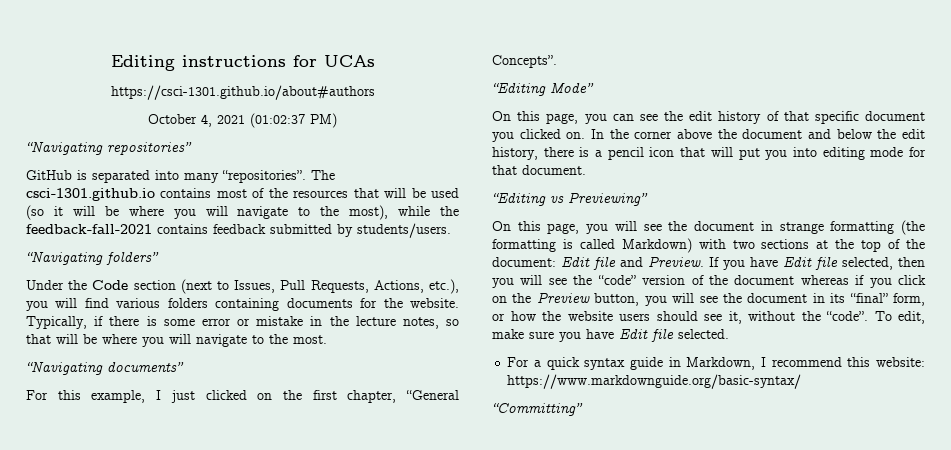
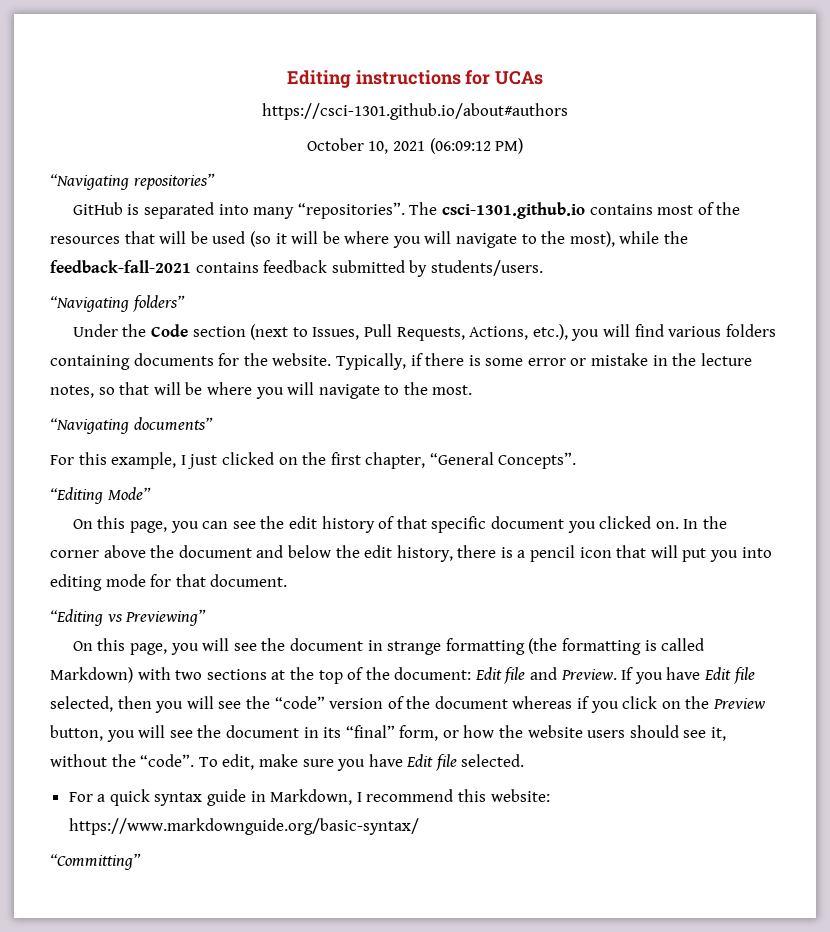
- October 4, 2021 (01:02:37 PM)
+ October 10, 2021 (06:09:12 PM)

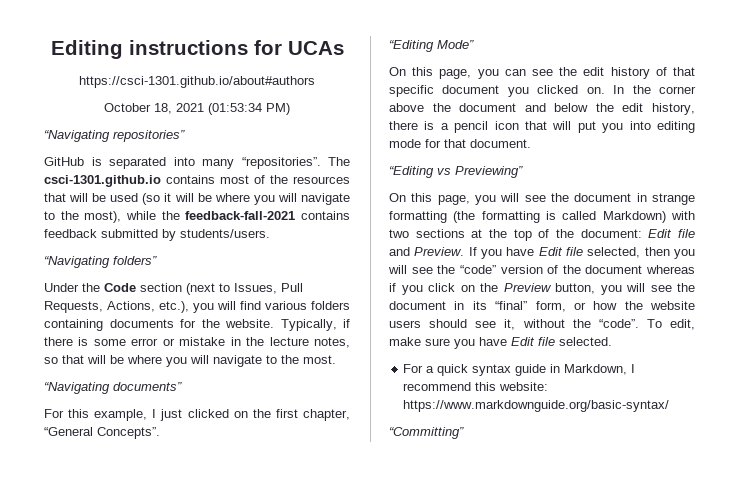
- October 10, 2021 (06:09:12 PM)
+ October 18, 2021 (01:53:34 PM)

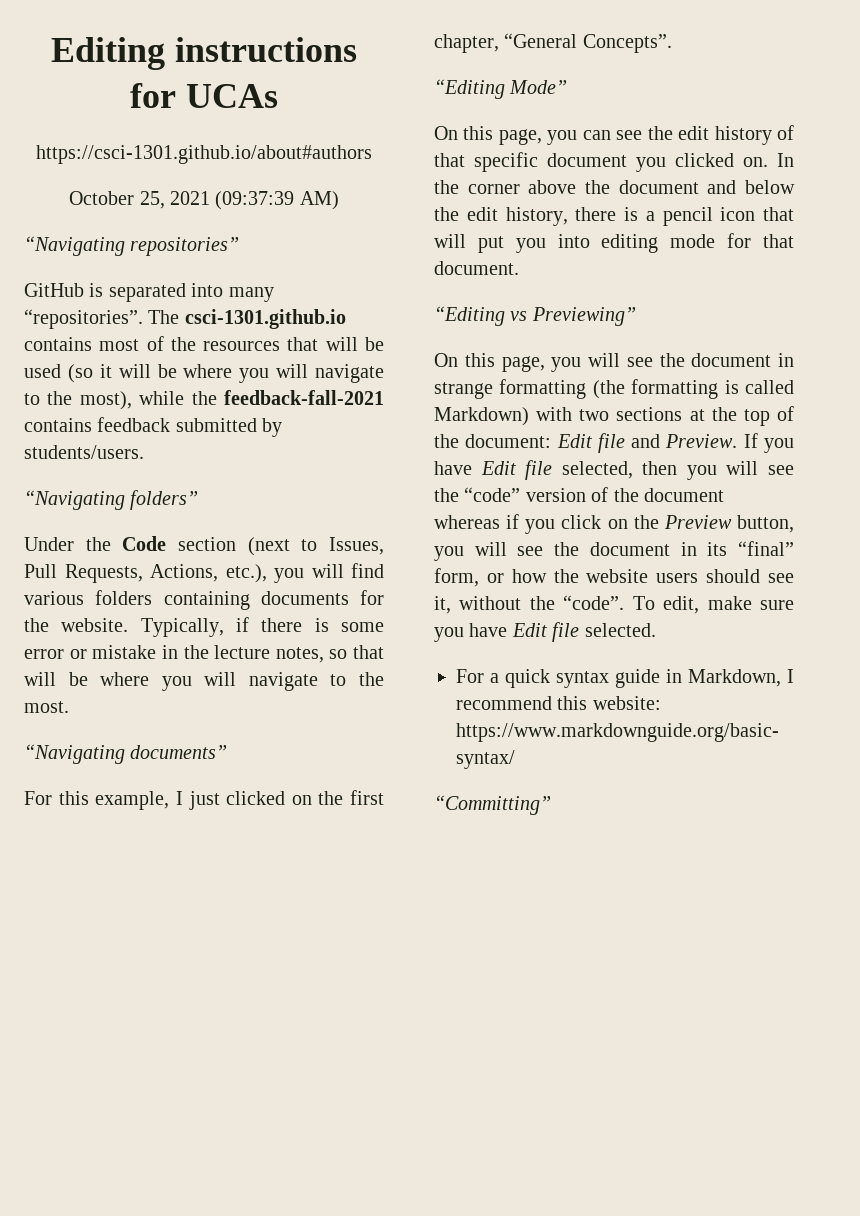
- October 18, 2021 (01:53:34 PM)
+ October 25, 2021 (09:37:39 AM)

